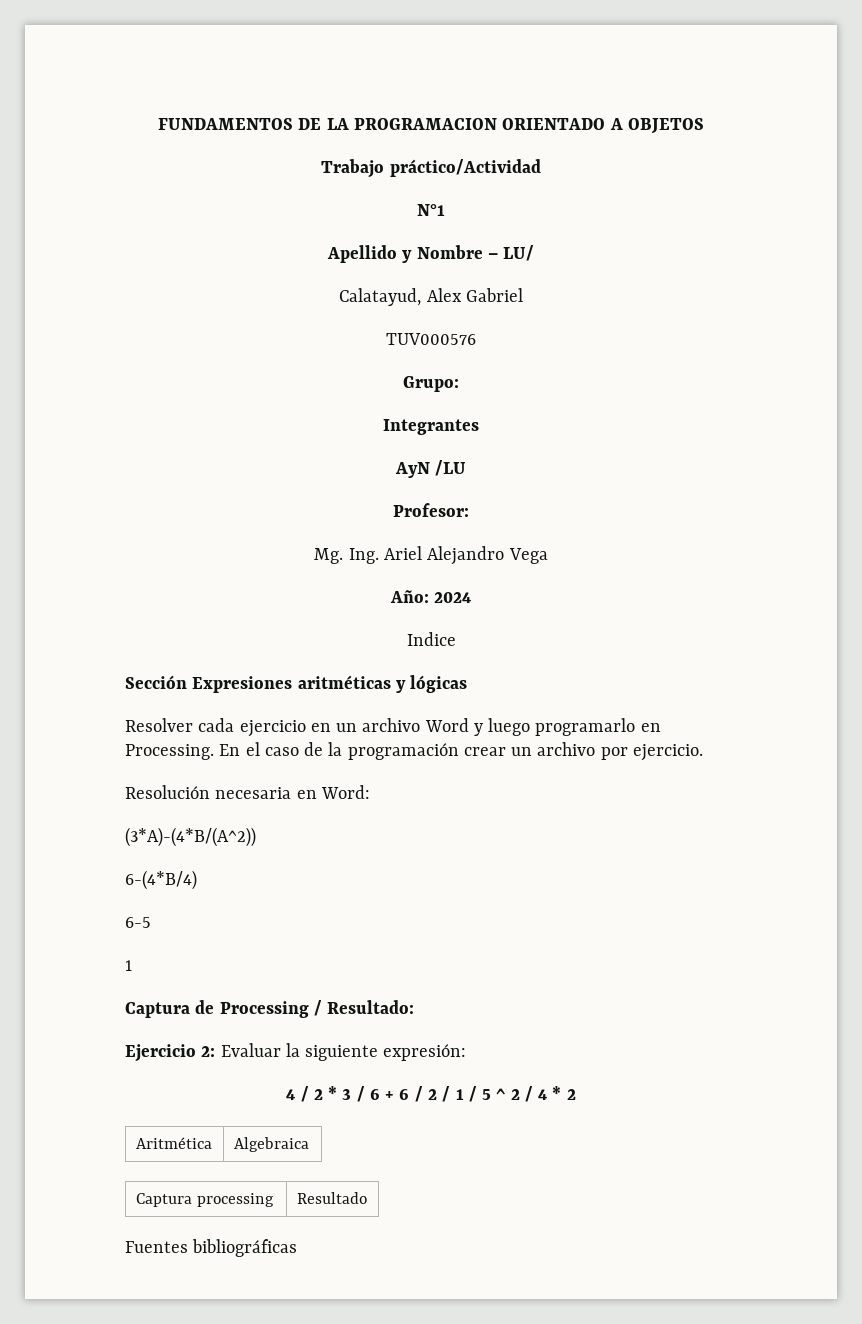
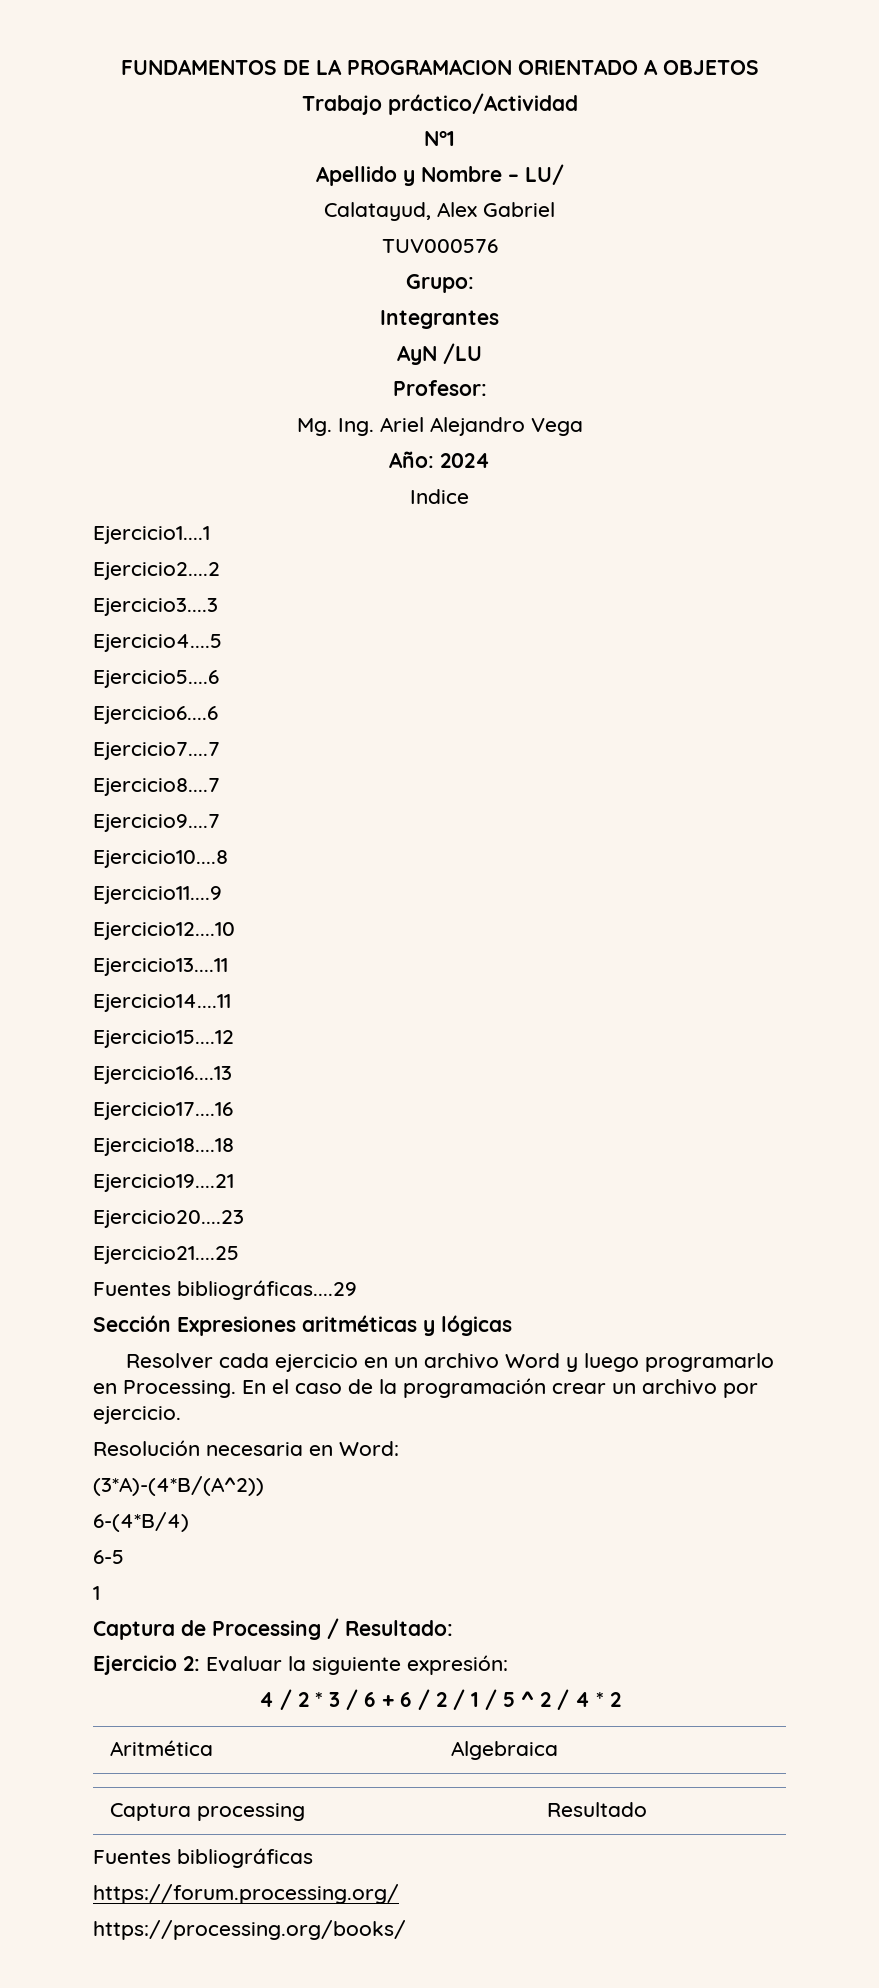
+ Ejercicio1....1
+ Ejercicio2....2
+ Ejercicio3....3
+ Ejercicio4....5
+ Ejercicio5....6
+ Ejercicio6....6
+ Ejercicio7....7
+ Ejercicio8....7
+ Ejercicio9....7
+ Ejercicio10....8
+ Ejercicio11....9
+ Ejercicio12....10
+ Ejercicio13....11
+ Ejercicio14....11
+ Ejercicio15....12
+ Ejercicio16....13
+ Ejercicio17....16
+ Ejercicio18....18
+ Ejercicio19....21
+ Ejercicio20....23
+ Ejercicio21....25
+ Fuentes bibliográficas....29
+ https://forum.processing.org/
+ https://processing.org/books/

